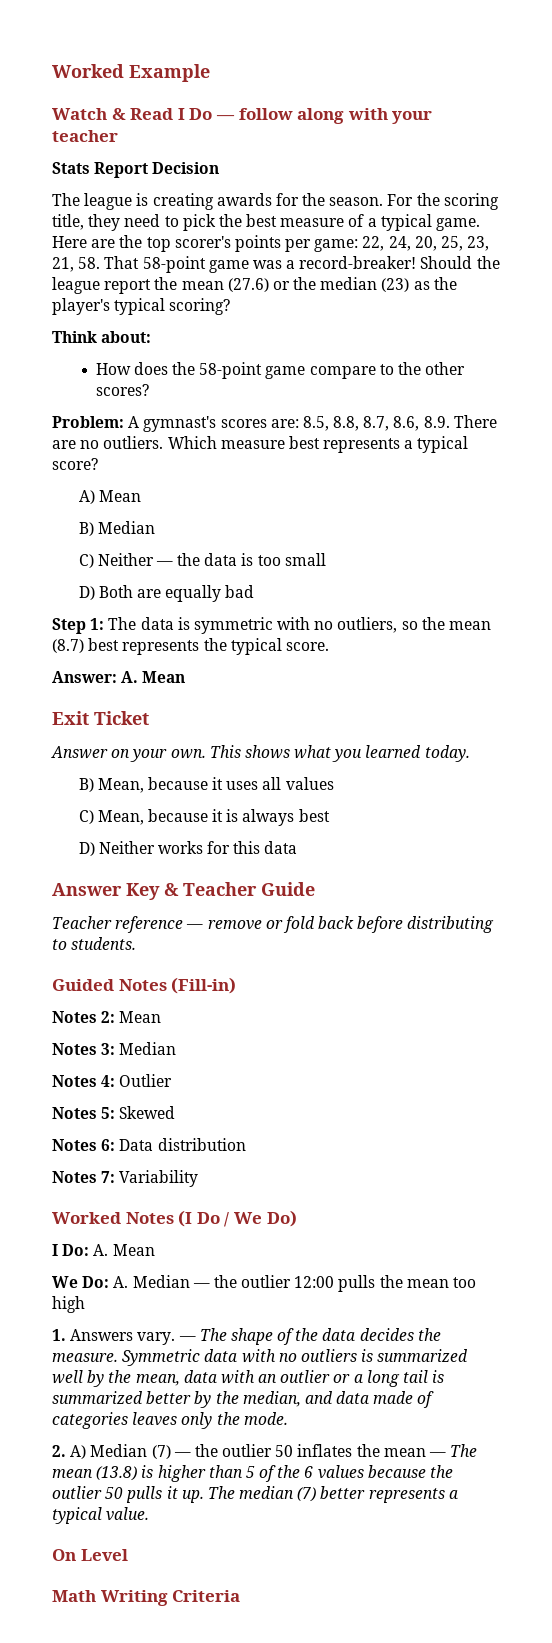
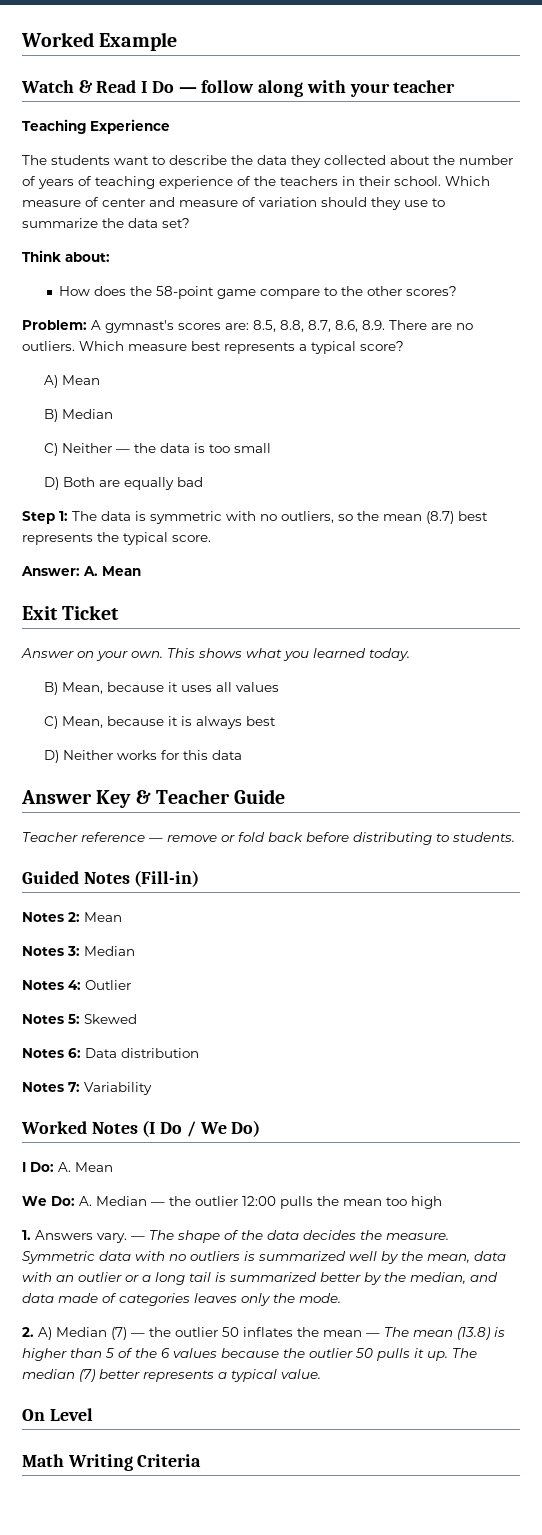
- Stats Report Decision
- The league is creating awards for the season. For the scoring title, they need to pick the best measure of a typical game. Here are the top scorer's points per game: 22, 24, 20, 25, 23, 21, 58. That 58-point game was a record-breaker! Should the league report the mean (27.6) or the median (23) as the player's typical scoring?
+ Teaching Experience
+ The students want to describe the data they collected about the number of years of teaching experience of the teachers in their school. Which measure of center and measure of variation should they use to summarize the data set?

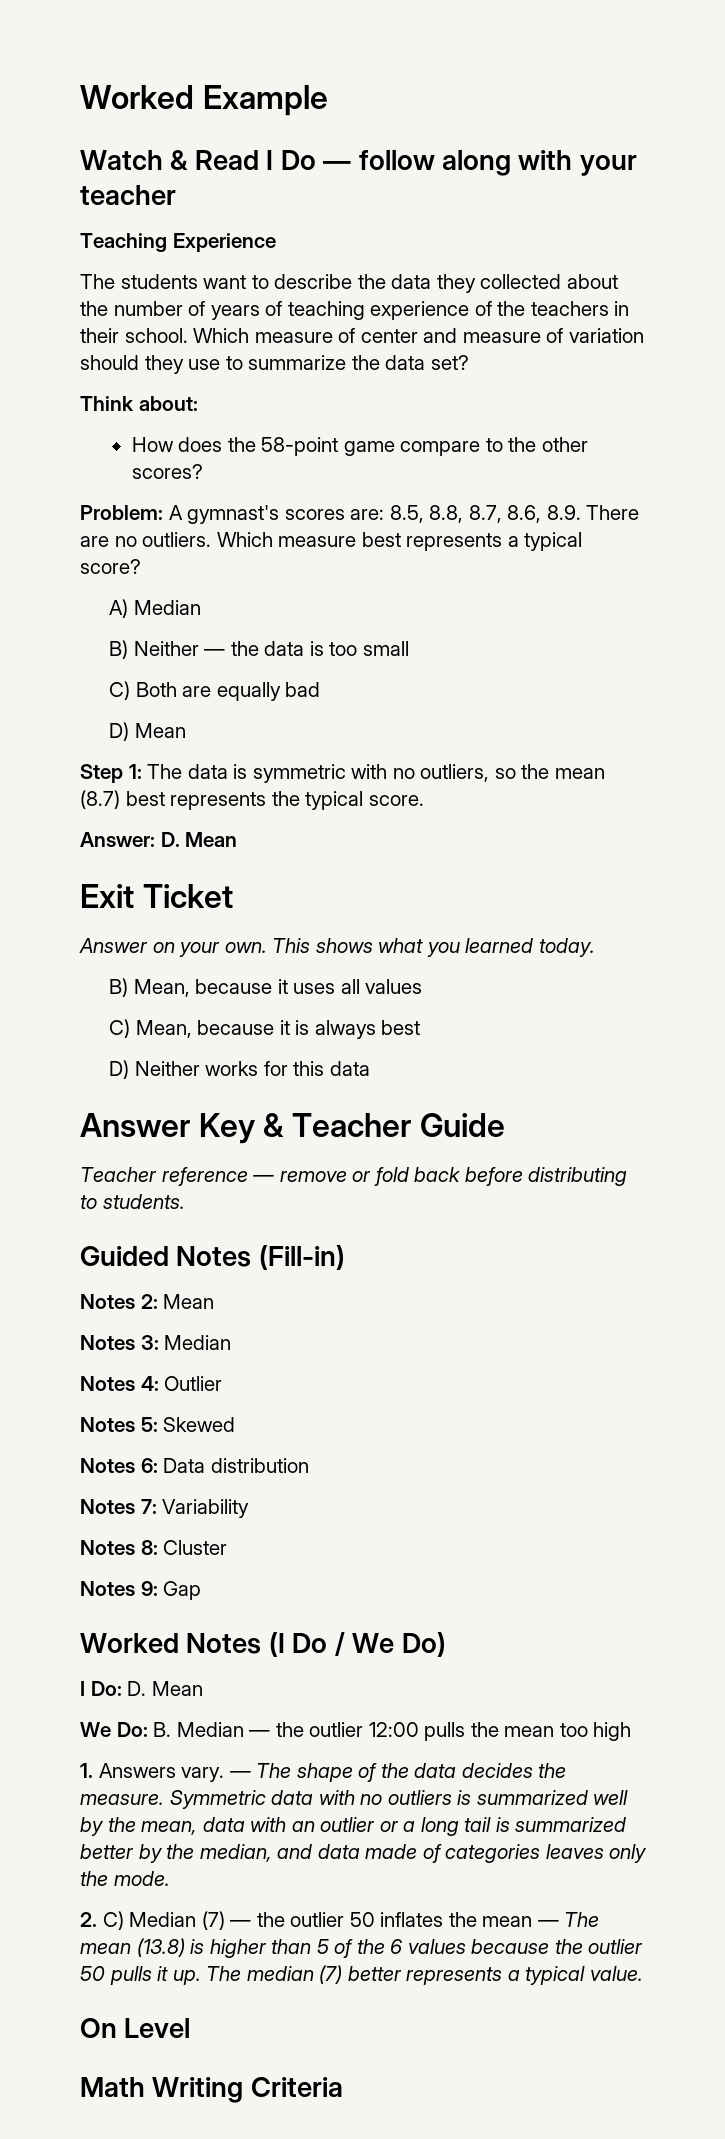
- A) Mean
- B) Median
- C) Neither — the data is too small
+ A) Median
+ B) Neither — the data is too small
- D) Both are equally bad
+ C) Both are equally bad
+ D) Mean
- Answer: A. Mean
+ Answer: D. Mean
+ Notes 8: Cluster
+ Notes 9: Gap
- I Do: A. Mean
+ I Do: D. Mean
- We Do: A. Median — the outlier 12:00 pulls the mean too high
+ We Do: B. Median — the outlier 12:00 pulls the mean too high
- 2. A) Median (7) — the outlier 50 inflates the mean — The mean (13.8) is higher than 5 of the 6 values because the outlier 50 pulls it up.
+ 2. C) Median (7) — the outlier 50 inflates the mean — The mean (13.8) is higher than 5 of the 6 values because the outlier 50 pulls it up.

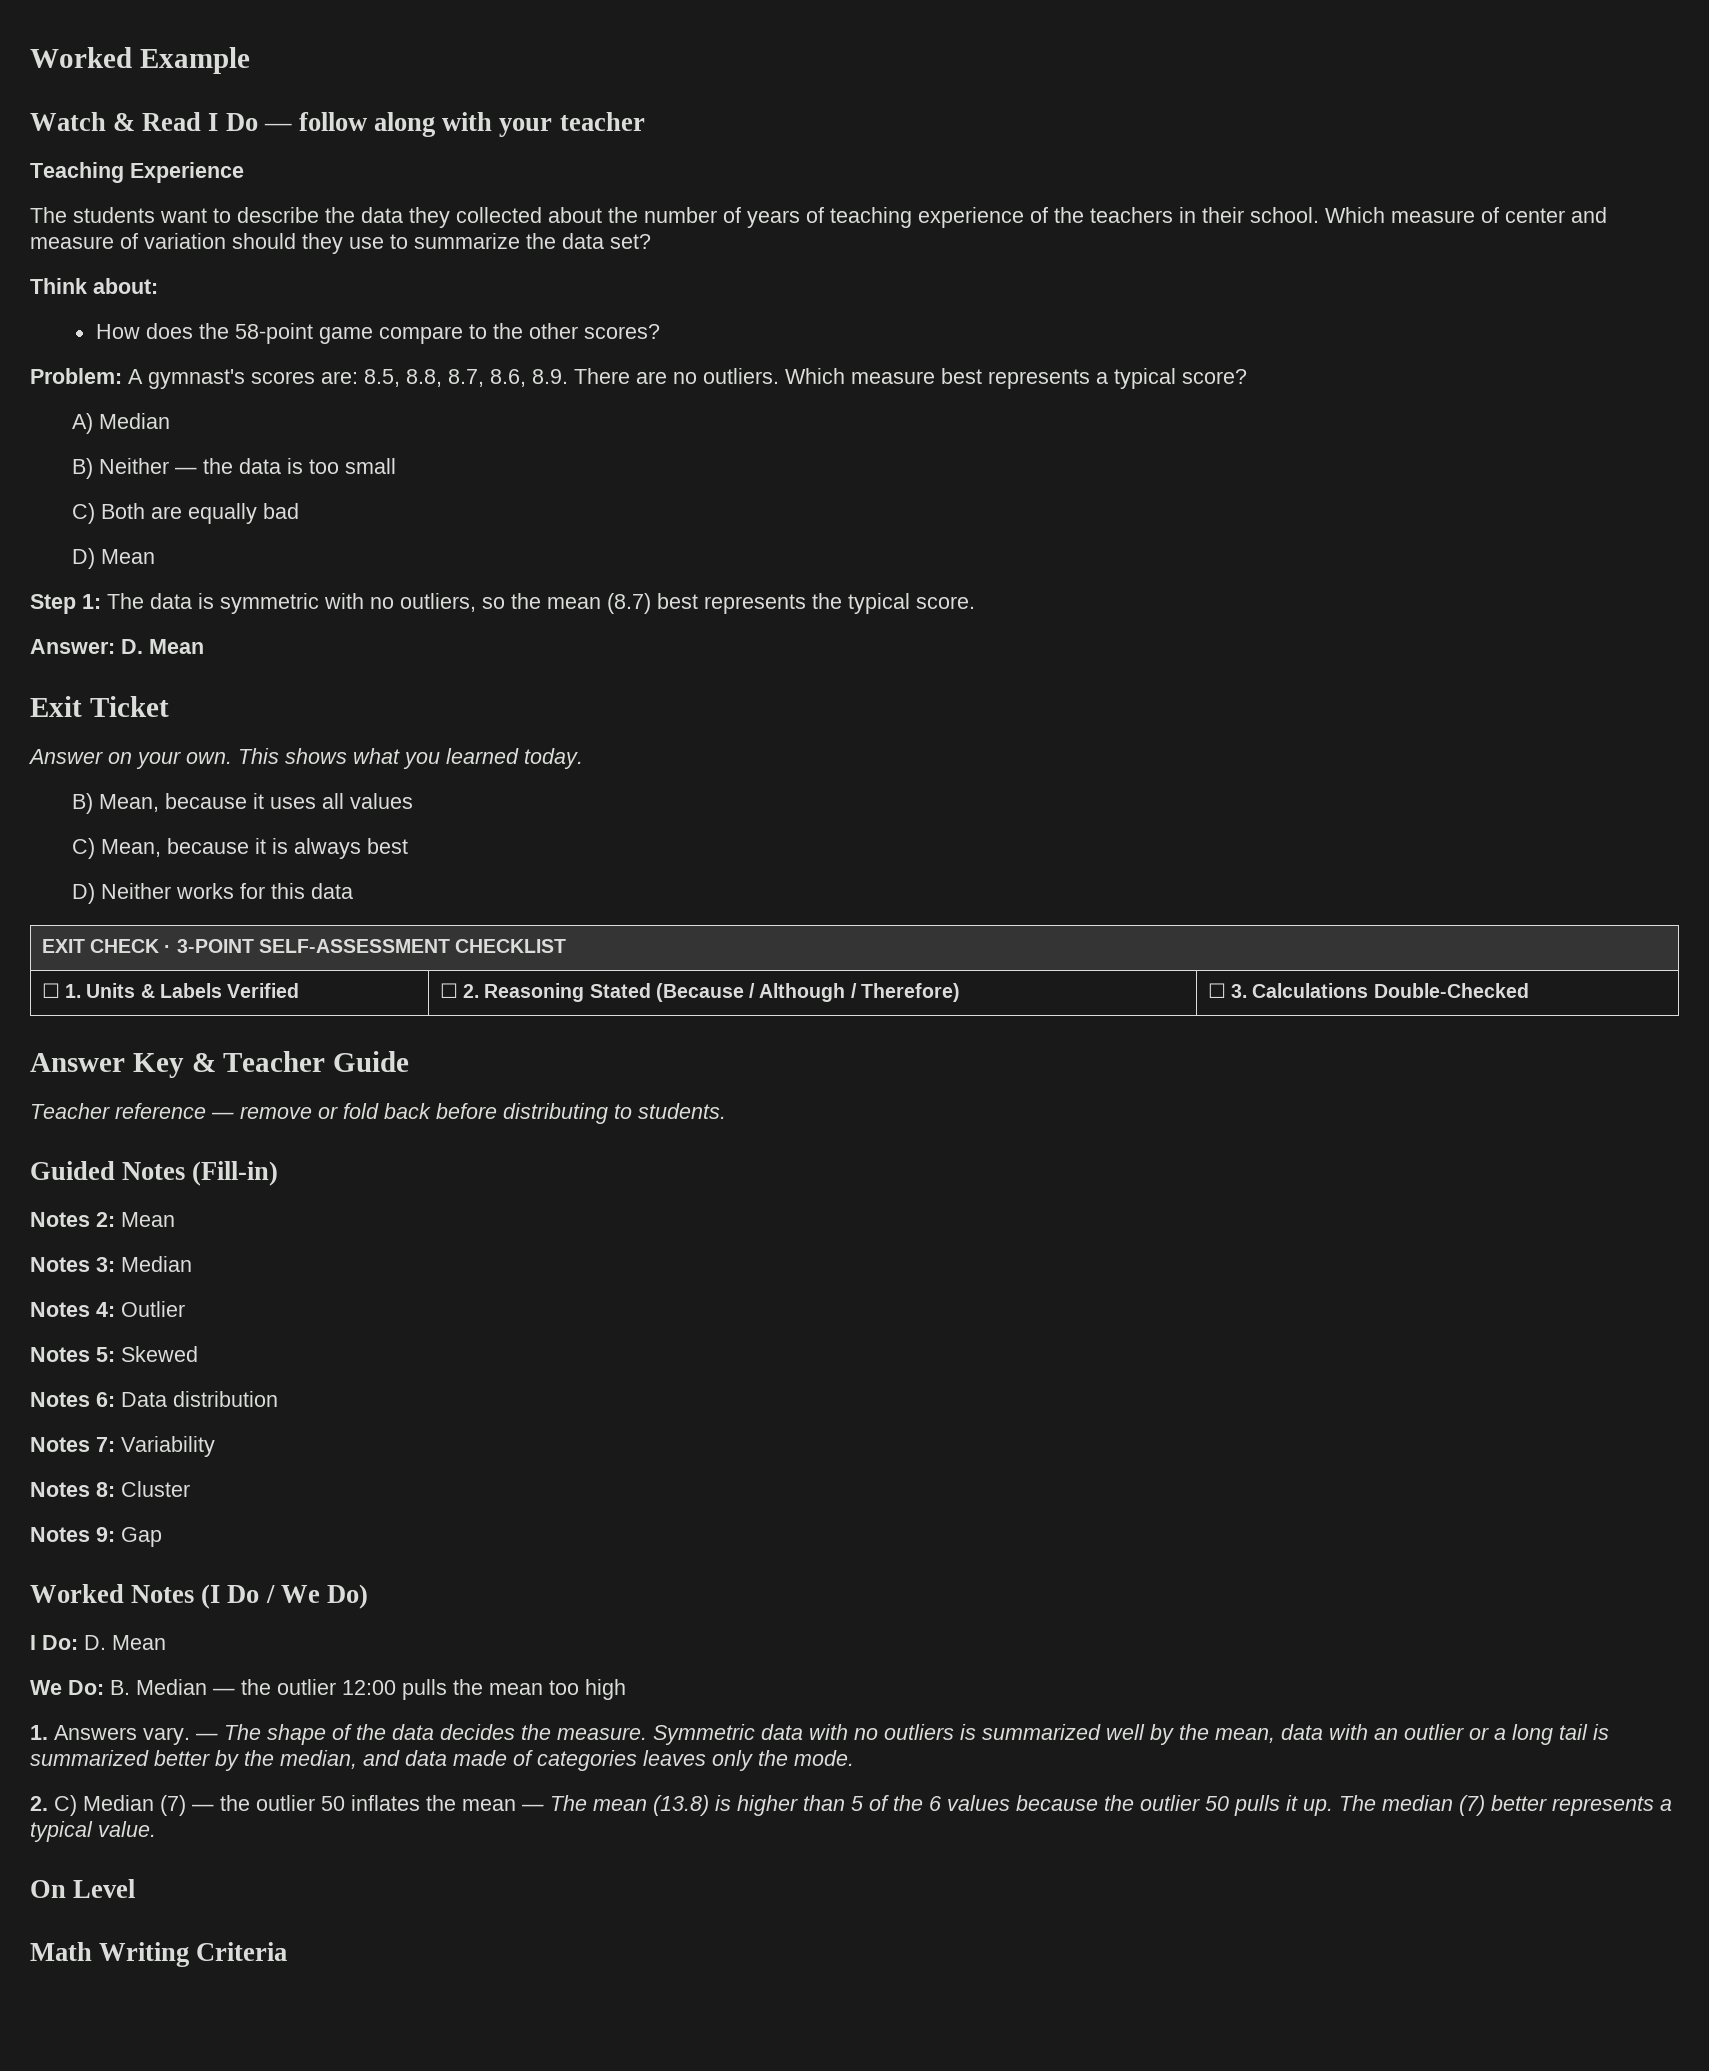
+ EXIT CHECK · 3-POINT SELF-ASSESSMENT CHECKLIST
+ ☐ 1. Units & Labels Verified | ☐ 2. Reasoning Stated (Because / Although / Therefore) | ☐ 3. Calculations Double-Checked

